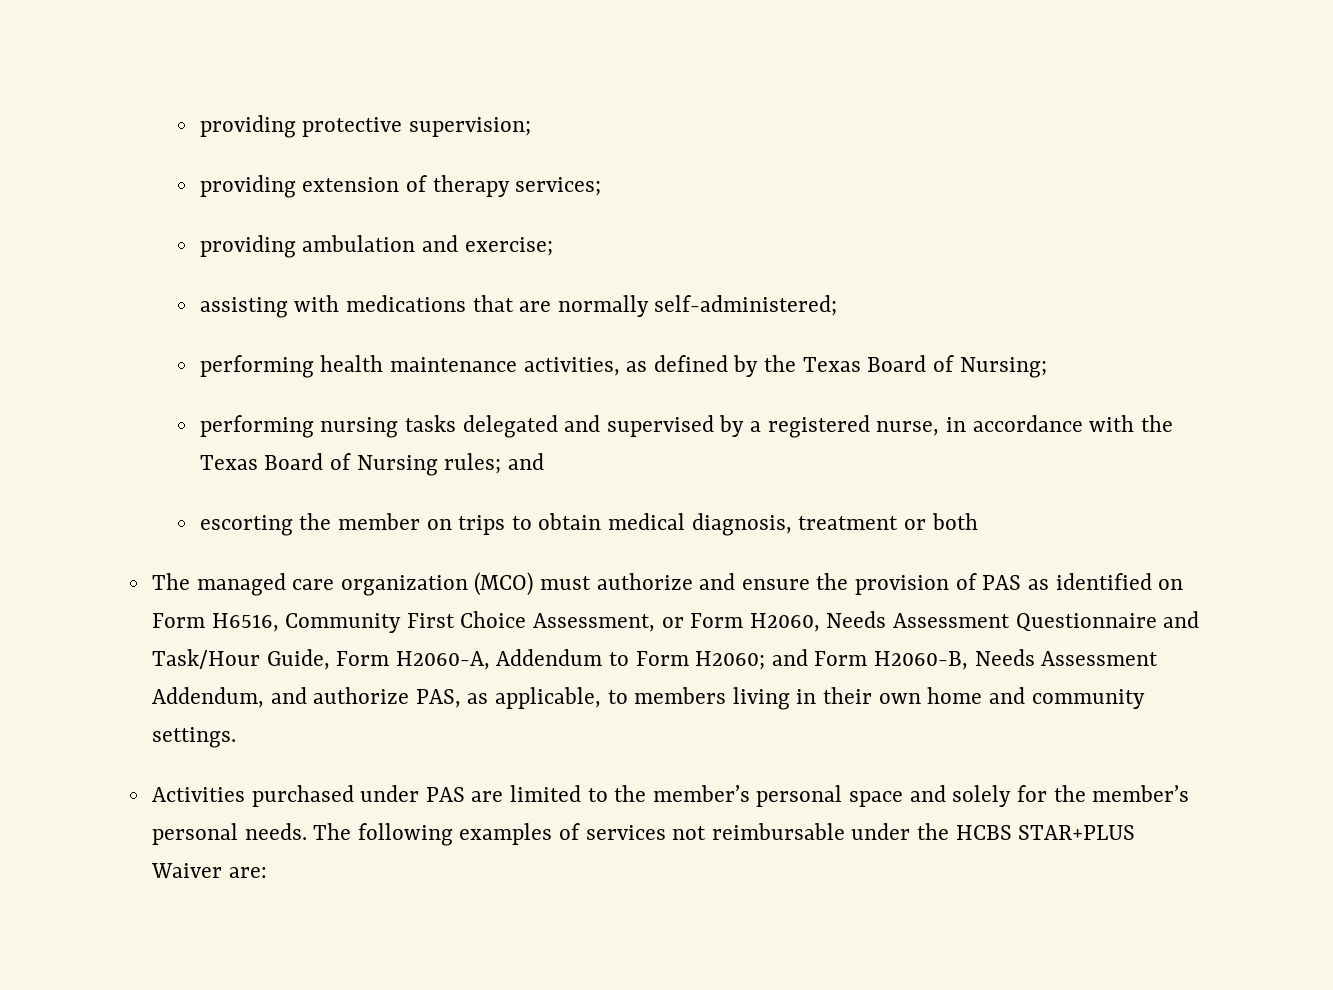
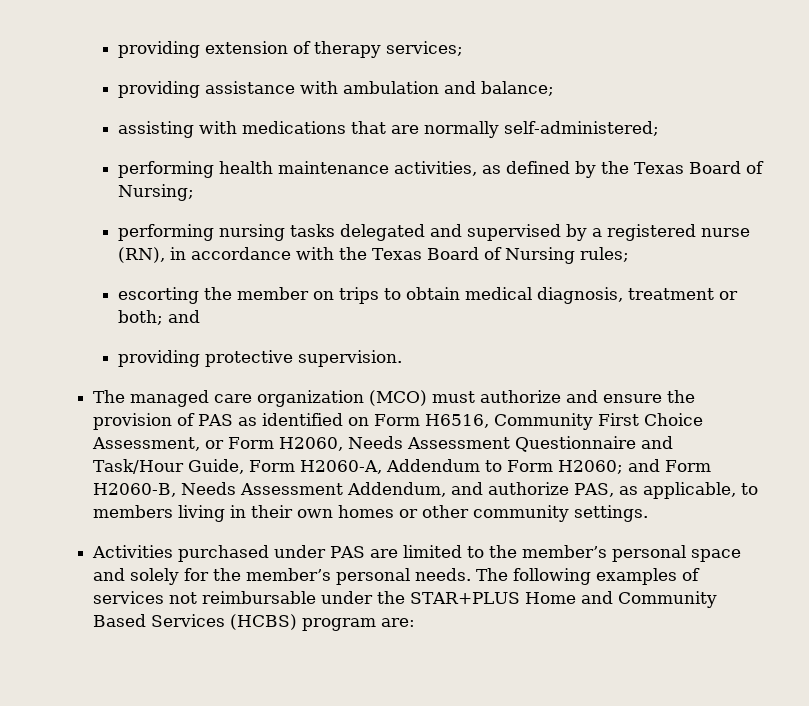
- providing protective supervision;
- providing ambulation and exercise;
+ providing assistance with ambulation and balance;
- performing nursing tasks delegated and supervised by a registered nurse, in accordance with the Texas Board of Nursing rules; and
+ performing nursing tasks delegated and supervised by a registered nurse (RN), in accordance with the Texas Board of Nursing rules;
- escorting the member on trips to obtain medical diagnosis, treatment or both
+ escorting the member on trips to obtain medical diagnosis, treatment or both; and
+ providing protective supervision.
- The managed care organization (MCO) must authorize and ensure the provision of PAS as identified on Form H6516, Community First Choice Assessment, or Form H2060, Needs Assessment Questionnaire and Task/Hour Guide, Form H2060-A, Addendum to Form H2060; and Form H2060-B, Needs Assessment Addendum, and authorize PAS, as applicable, to members living in their own home and community settings.
+ The managed care organization (MCO) must authorize and ensure the provision of PAS as identified on Form H6516, Community First Choice Assessment, or Form H2060, Needs Assessment Questionnaire and Task/Hour Guide, Form H2060-A, Addendum to Form H2060; and Form H2060-B, Needs Assessment Addendum, and authorize PAS, as applicable, to members living in their own homes or other community settings.
- The following examples of services not reimbursable under the HCBS STAR+PLUS Waiver are:
+ The following examples of services not reimbursable under the STAR+PLUS Home and Community Based Services (HCBS) program are:

